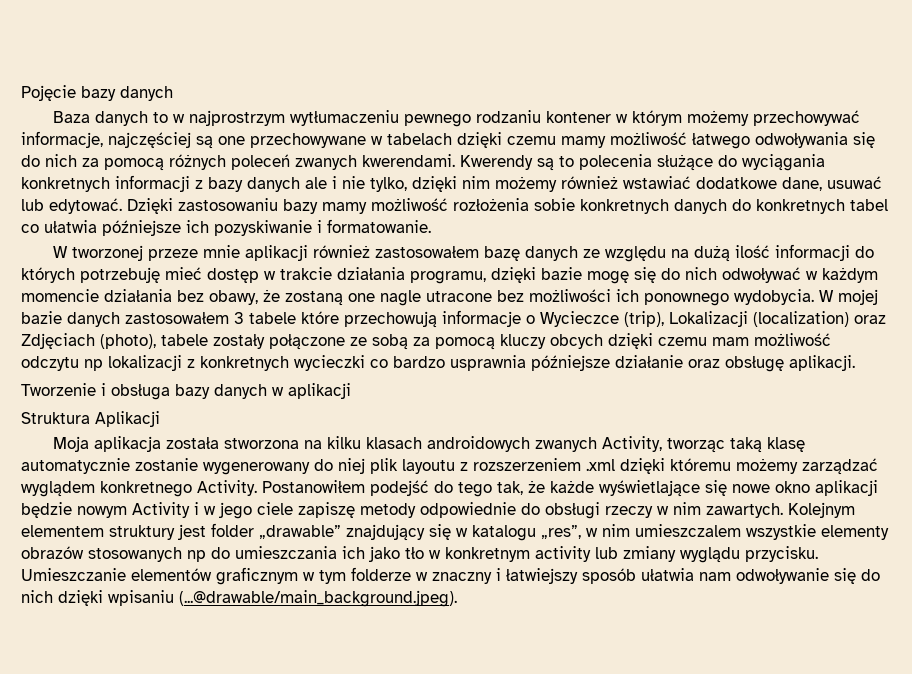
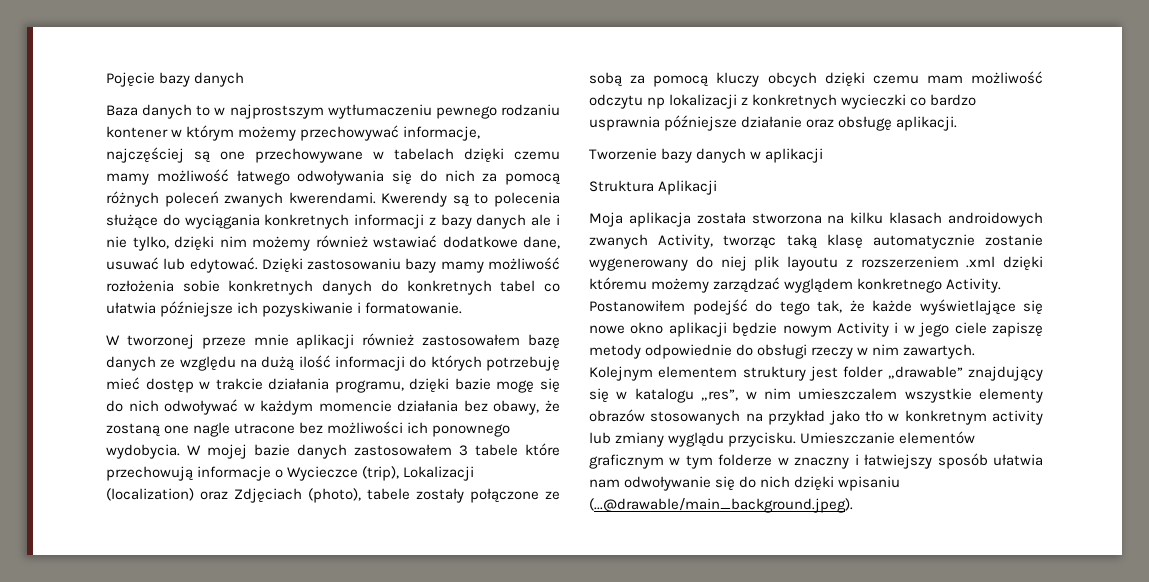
- Baza danych to w najprostrzym wytłumaczeniu pewnego rodzaniu kontener w którym możemy przechowywać informacje, najczęściej są one przechowywane w tabelach dzięki czemu mamy możliwość łatwego odwoływania się do nich za pomocą różnych poleceń zwanych kwerendami.
+ Baza danych to w najprostszym wytłumaczeniu pewnego rodzaniu kontener w którym możemy przechowywać informacje, najczęściej są one przechowywane w tabelach dzięki czemu mamy możliwość łatwego odwoływania się do nich za pomocą różnych poleceń zwanych kwerendami.
- Tworzenie i obsługa bazy danych w aplikacji
+ Tworzenie bazy danych w aplikacji
- Kolejnym elementem struktury jest folder „drawable” znajdujący się w katalogu „res”, w nim umieszczalem wszystkie elementy obrazów stosowanych np do umieszczania ich jako tło w konkretnym activity lub zmiany wyglądu przycisku.
+ Kolejnym elementem struktury jest folder „drawable” znajdujący się w katalogu „res”, w nim umieszczalem wszystkie elementy obrazów stosowanych na przykład jako tło w konkretnym activity lub zmiany wyglądu przycisku.

